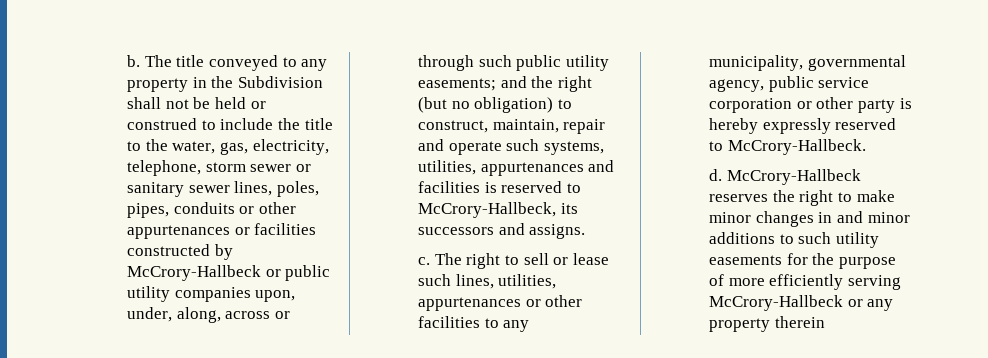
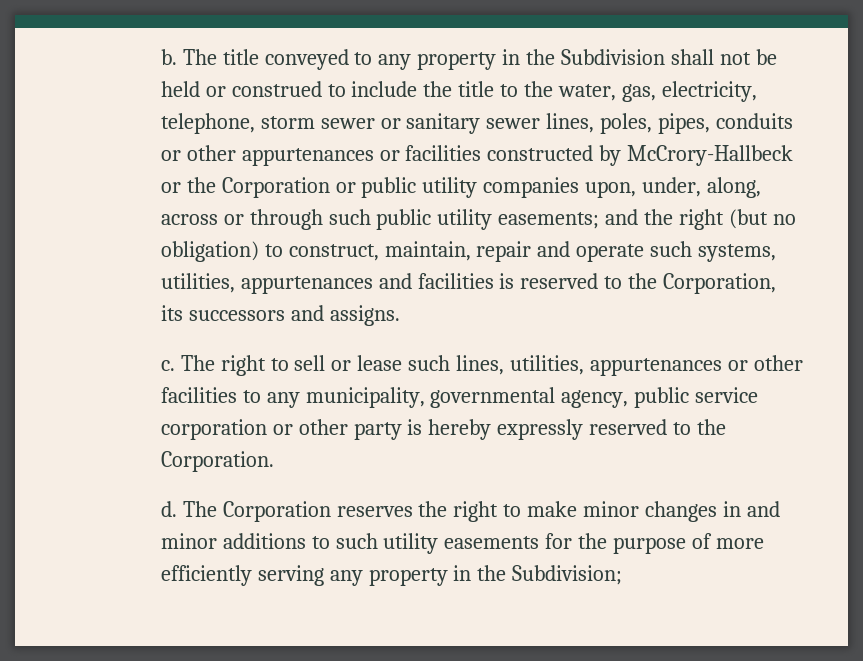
- The title conveyed to any property in the Subdivision shall not be held or construed to include the title to the water, gas, electricity, telephone, storm sewer or sanitary sewer lines, poles, pipes, conduits or other appurtenances or facilities constructed by McCrory-Hallbeck or public utility companies upon, under, along, across or through such public utility easements;
+ The title conveyed to any property in the Subdivision shall not be held or construed to include the title to the water, gas, electricity, telephone, storm sewer or sanitary sewer lines, poles, pipes, conduits or other appurtenances or facilities constructed by McCrory-Hallbeck or the Corporation or public utility companies upon, under, along, across or through such public utility easements;
- and the right (but no obligation) to construct, maintain, repair and operate such systems, utilities, appurtenances and facilities is reserved to McCrory-Hallbeck, its successors and assigns.
+ and the right (but no obligation) to construct, maintain, repair and operate such systems, utilities, appurtenances and facilities is reserved to the Corporation, its successors and assigns.
- The right to sell or lease such lines, utilities, appurtenances or other facilities to any municipality, governmental agency, public service corporation or other party is hereby expressly reserved to McCrory-Hallbeck.
+ The right to sell or lease such lines, utilities, appurtenances or other facilities to any municipality, governmental agency, public service corporation or other party is hereby expressly reserved to the Corporation.
- McCrory-Hallbeck reserves the right to make minor changes in and minor additions to such utility easements for the purpose of more efficiently serving McCrory-Hallbeck or any property therein
+ The Corporation reserves the right to make minor changes in and minor additions to such utility easements for the purpose of more efficiently serving any property in the Subdivision;

